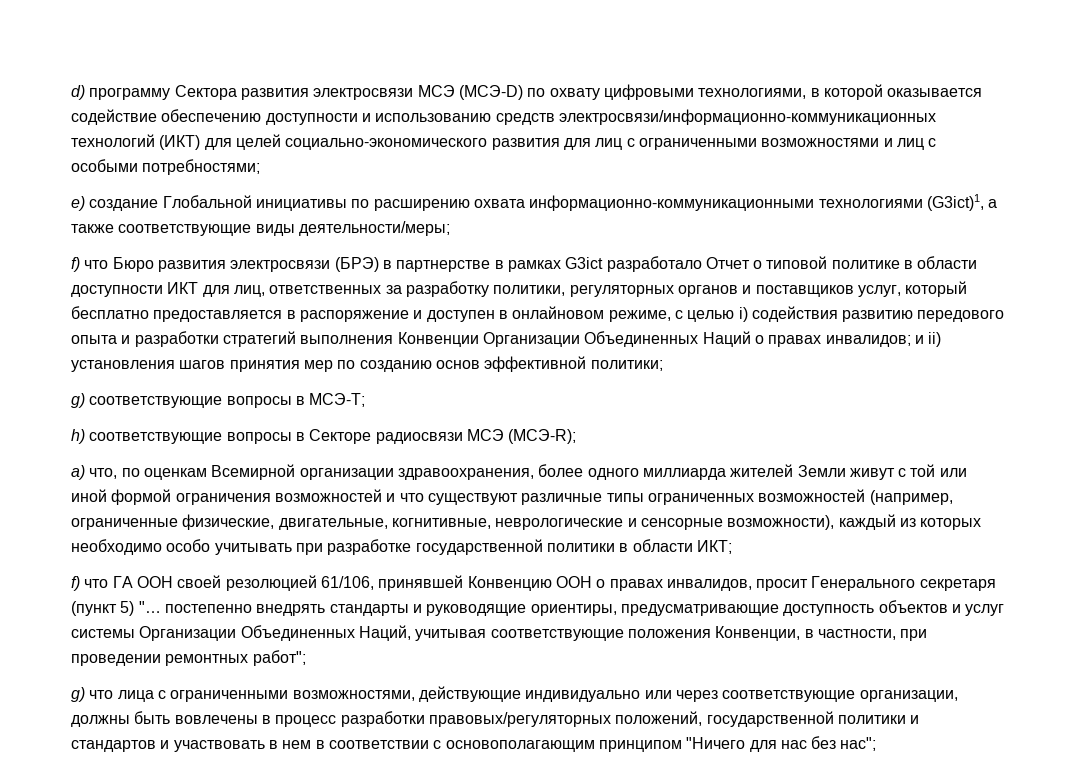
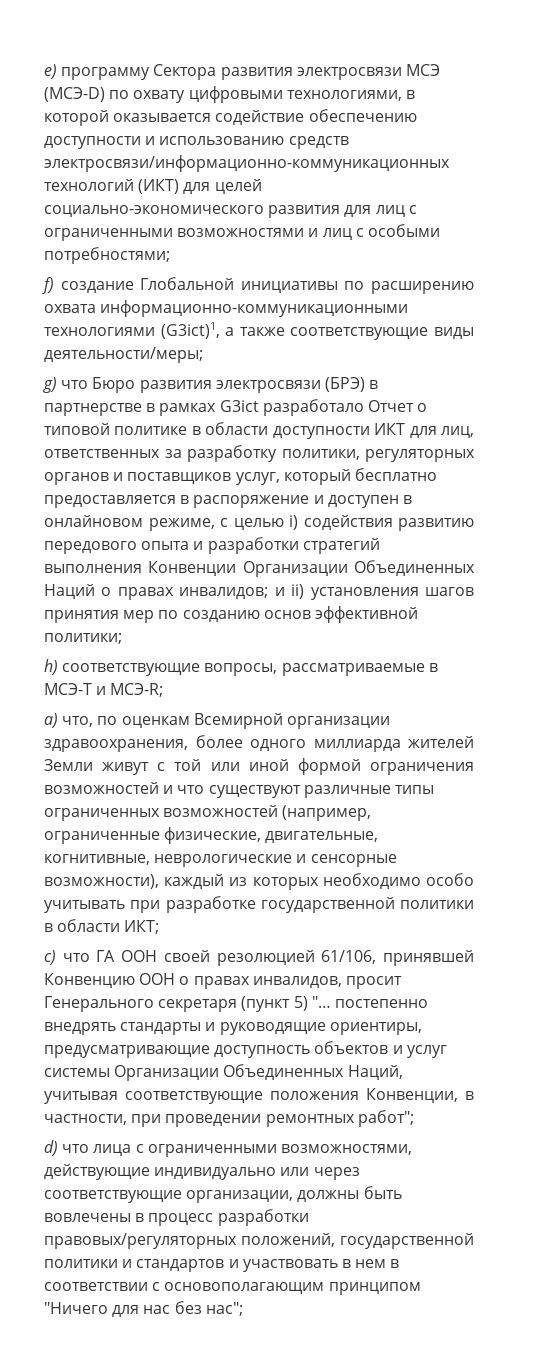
- d) программу Сектора развития электросвязи МСЭ (МСЭ-D) по охвату цифровыми технологиями, в которой оказывается содействие обеспечению доступности и использованию средств электросвязи/информационно-коммуникационных технологий (ИКТ) для целей социально-экономического развития для лиц с ограниченными возможностями и лиц с особыми потребностями;
+ e) программу Сектора развития электросвязи МСЭ (МСЭ-D) по охвату цифровыми технологиями, в которой оказывается содействие обеспечению доступности и использованию средств электросвязи/информационно-коммуникационных технологий (ИКТ) для целей социально-экономического развития для лиц с ограниченными возможностями и лиц с особыми потребностями;
- e) создание Глобальной инициативы по расширению охвата информационно-коммуникационными технологиями (G3ict)1, а также соответствующие виды деятельности/меры;
+ f) создание Глобальной инициативы по расширению охвата информационно-коммуникационными технологиями (G3ict)1, а также соответствующие виды деятельности/меры;
- f) что Бюро развития электросвязи (БРЭ) в партнерстве в рамках G3ict разработало Отчет о типовой политике в области доступности ИКТ для лиц, ответственных за разработку политики, регуляторных органов и поставщиков услуг, который бесплатно предоставляется в распоряжение и доступен в онлайновом режиме, с целью i) содействия развитию передового опыта и разработки стратегий выполнения Конвенции Организации Объединенных Наций о правах инвалидов;
+ g) что Бюро развития электросвязи (БРЭ) в партнерстве в рамках G3ict разработало Отчет о типовой политике в области доступности ИКТ для лиц, ответственных за разработку политики, регуляторных органов и поставщиков услуг, который бесплатно предоставляется в распоряжение и доступен в онлайновом режиме, с целью i) содействия развитию передового опыта и разработки стратегий выполнения Конвенции Организации Объединенных Наций о правах инвалидов;
- g) соответствующие вопросы в МСЭ-Т;
- h) соответствующие вопросы в Секторе радиосвязи МСЭ (МСЭ-R);
+ h) соответствующие вопросы, рассматриваемые в МСЭ-Т и МСЭ-R;
- f) что ГА ООН своей резолюцией 61/106, принявшей Конвенцию ООН о правах инвалидов, просит Генерального секретаря (пункт 5) "… постепенно внедрять стандарты и руководящие ориентиры, предусматривающие доступность объектов и услуг системы Организации Объединенных Наций, учитывая соответствующие положения Конвенции, в частности, при проведении ремонтных работ";
+ c) что ГА ООН своей резолюцией 61/106, принявшей Конвенцию ООН о правах инвалидов, просит Генерального секретаря (пункт 5) "… постепенно внедрять стандарты и руководящие ориентиры, предусматривающие доступность объектов и услуг системы Организации Объединенных Наций, учитывая соответствующие положения Конвенции, в частности, при проведении ремонтных работ";
- g) что лица с ограниченными возможностями, действующие индивидуально или через соответствующие организации, должны быть вовлечены в процесс разработки правовых/регуляторных положений, государственной политики и стандартов и участвовать в нем в соответствии с основополагающим принципом "Ничего для нас без нас";
+ d) что лица с ограниченными возможностями, действующие индивидуально или через соответствующие организации, должны быть вовлечены в процесс разработки правовых/регуляторных положений, государственной политики и стандартов и участвовать в нем в соответствии с основополагающим принципом "Ничего для нас без нас";

